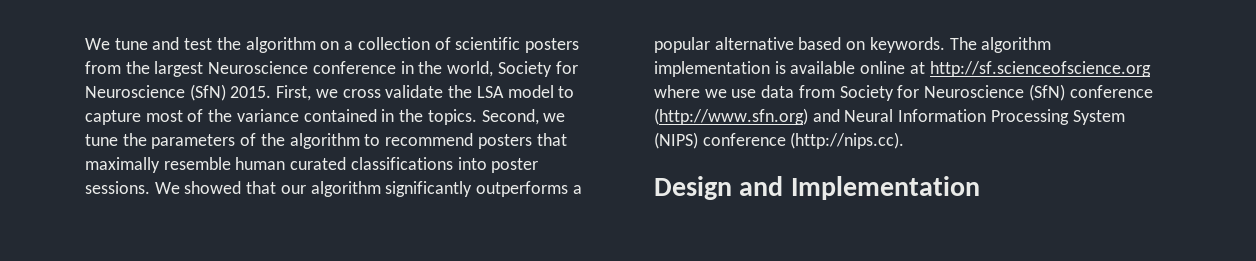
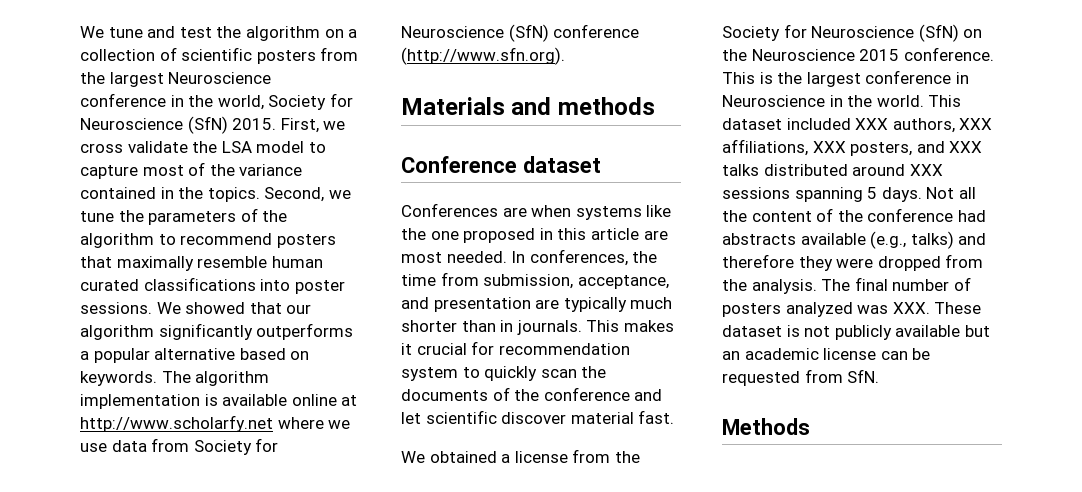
- The algorithm implementation is available online at http://sf.scienceofscience.org where we use data from Society for Neuroscience (SfN) conference (http://www.sfn.org) and Neural Information Processing System (NIPS) conference (http://nips.cc).
- Design and Implementation
+ The algorithm implementation is available online at http://www.scholarfy.net where we use data from Society for Neuroscience (SfN) conference (http://www.sfn.org).
+ Materials and methods
+ Conference dataset
+ Conferences are when systems like the one proposed in this article are most needed. In conferences, the time from submission, acceptance, and presentation are typically much shorter than in journals. This makes it crucial for recommendation system to quickly scan the documents of the conference and let scientific discover material fast.
+ We obtained a license from the Society for Neuroscience (SfN) on the Neuroscience 2015 conference. This is the largest conference in Neuroscience in the world. This dataset included XXX authors, XXX affiliations, XXX posters, and XXX talks distributed around XXX sessions spanning 5 days. Not all the content of the conference had abstracts available (e.g., talks) and therefore they were dropped from the analysis. The final number of posters analyzed was XXX. These dataset is not publicly available but an academic license can be requested from SfN.
+ Methods

